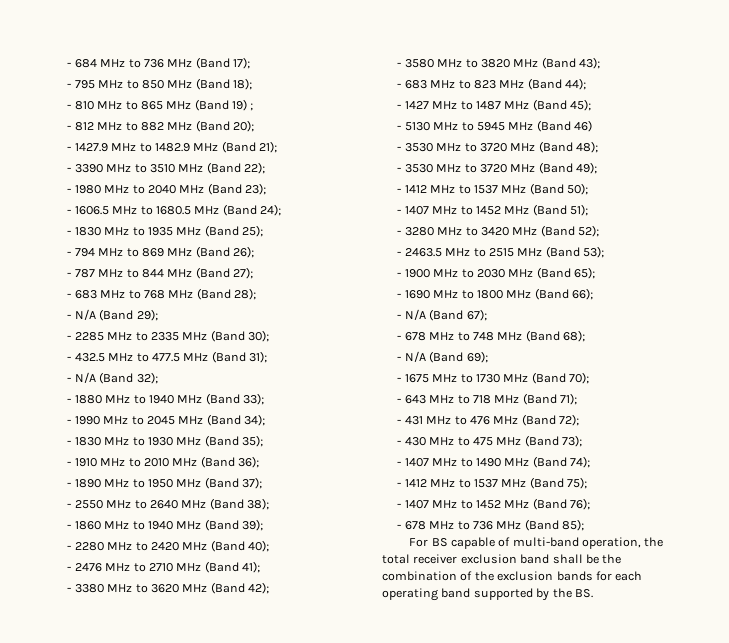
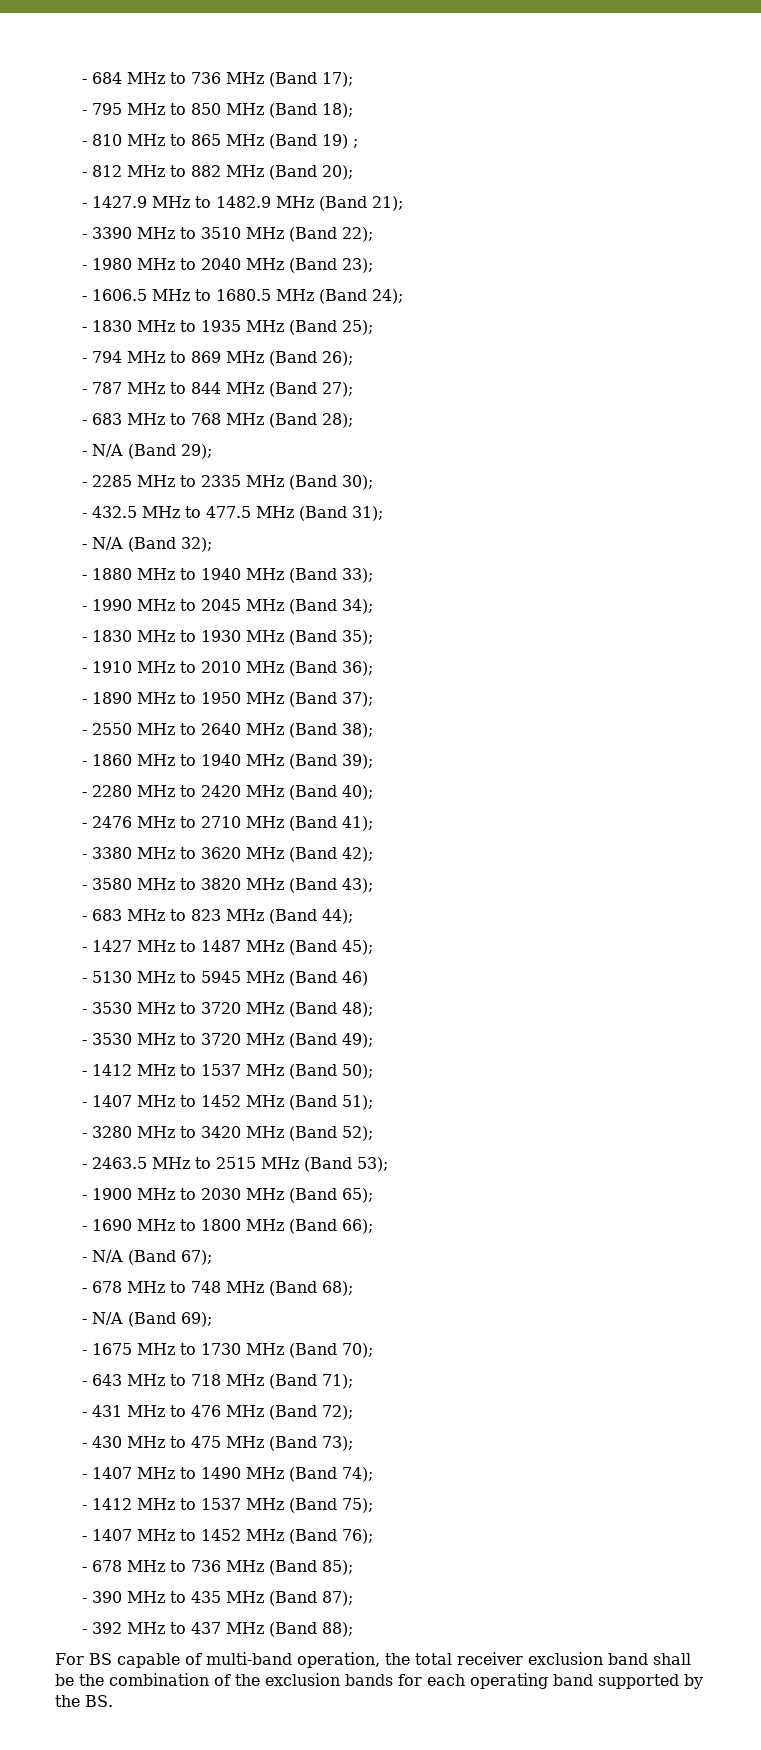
+ - 390 MHz to 435 MHz (Band 87);
+ - 392 MHz to 437 MHz (Band 88);

